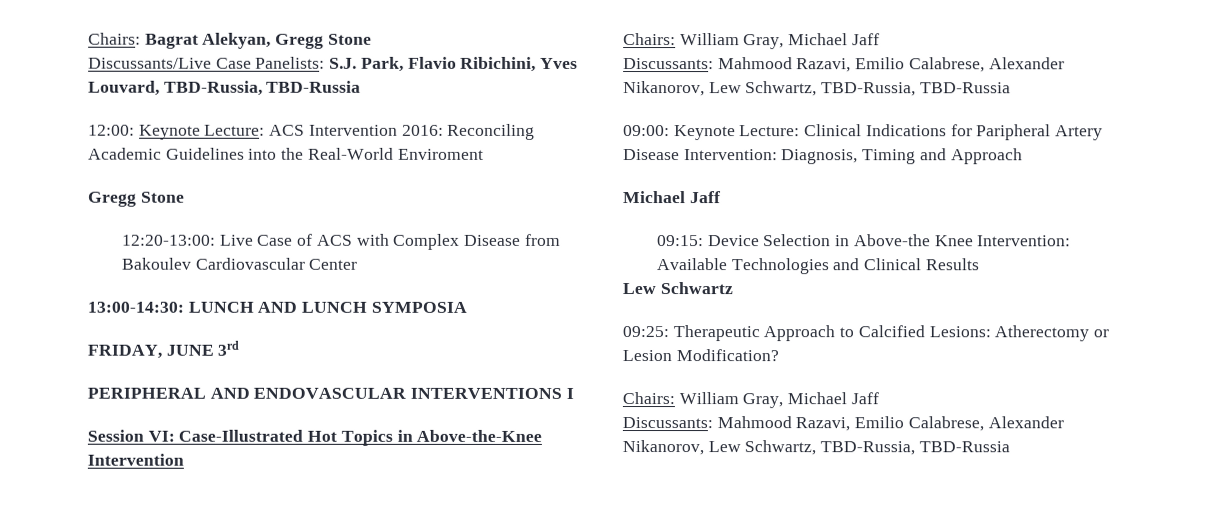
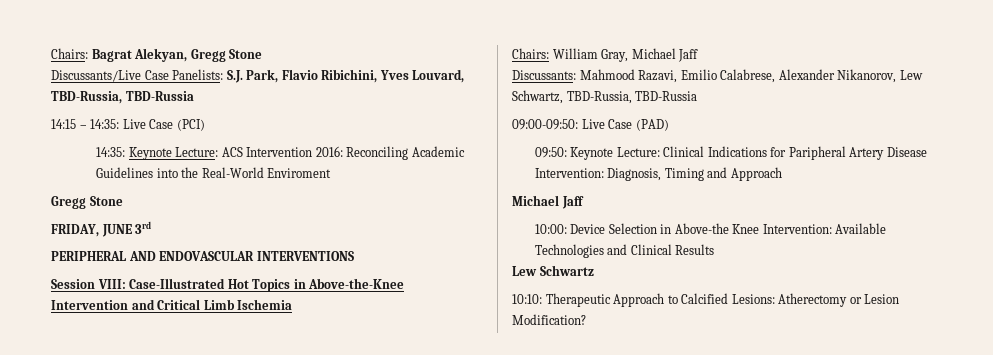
- 12:00: Keynote Lecture: ACS Intervention 2016: Reconciling Academic Guidelines into the Real-World Enviroment
+ 14:15 – 14:35: Live Case (PCI)
+ 14:35: Keynote Lecture: ACS Intervention 2016: Reconciling Academic Guidelines into the Real-World Enviroment
- 12:20-13:00: Live Case of ACS with Complex Disease from Bakoulev Cardiovascular Center
- 13:00-14:30: LUNCH AND LUNCH SYMPOSIA
- PERIPHERAL AND ENDOVASCULAR INTERVENTIONS I
+ PERIPHERAL AND ENDOVASCULAR INTERVENTIONS
- Session VI: Case-Illustrated Hot Topics in Above-the-Knee Intervention
+ Session VIII: Case-Illustrated Hot Topics in Above-the-Knee Intervention and Critical Limb Ischemia
- 09:00: Keynote Lecture: Clinical Indications for Paripheral Artery Disease Intervention: Diagnosis, Timing and Approach
+ 09:00-09:50: Live Case (PAD)
+ 09:50: Keynote Lecture: Clinical Indications for Paripheral Artery Disease Intervention: Diagnosis, Timing and Approach
- 09:15: Device Selection in Above-the Knee Intervention: Available Technologies and Clinical Results
+ 10:00: Device Selection in Above-the Knee Intervention: Available Technologies and Clinical Results
- 09:25: Therapeutic Approach to Calcified Lesions: Atherectomy or Lesion Modification?
- Chairs: William Gray, Michael Jaff
- Discussants: Mahmood Razavi, Emilio Calabrese, Alexander Nikanorov, Lew Schwartz, TBD-Russia, TBD-Russia
+ 10:10: Therapeutic Approach to Calcified Lesions: Atherectomy or Lesion Modification?

